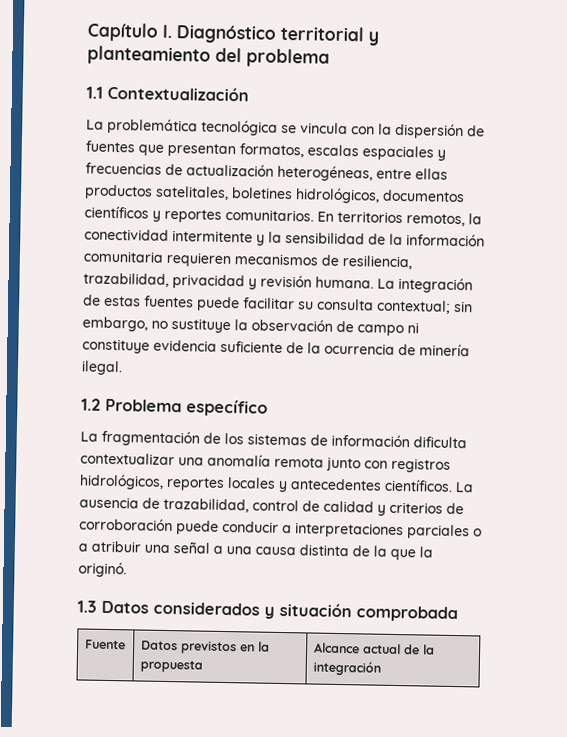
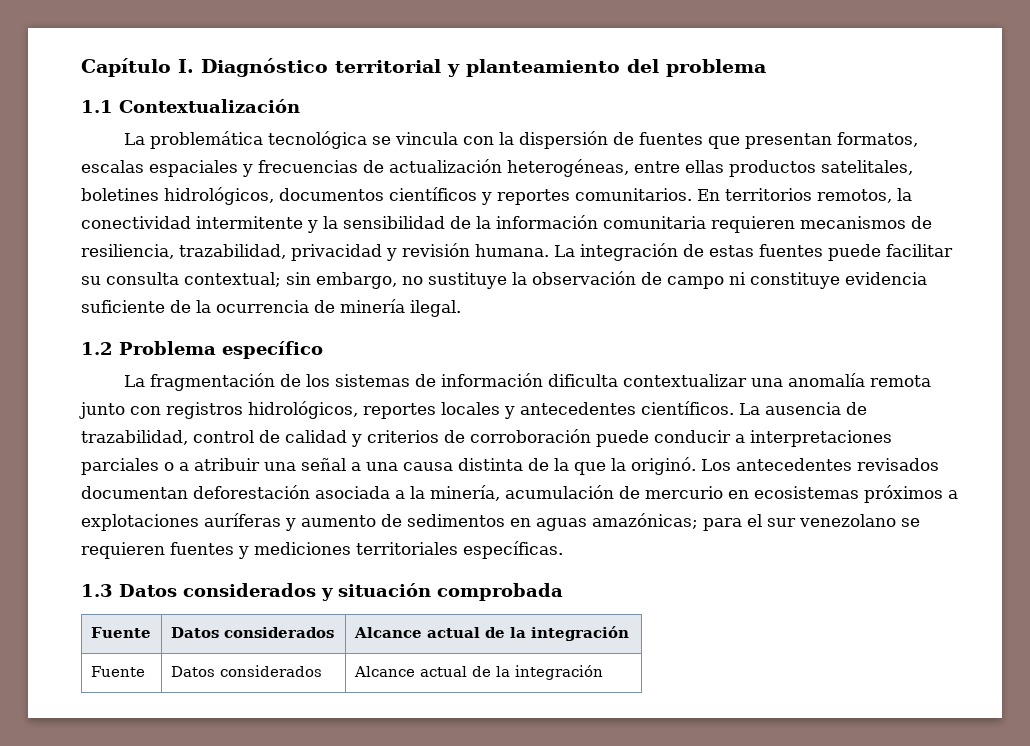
+ Los antecedentes revisados documentan deforestación asociada a la minería, acumulación de mercurio en ecosistemas próximos a explotaciones auríferas y aumento de sedimentos en aguas amazónicas; para el sur venezolano se requieren fuentes y mediciones territoriales específicas.
  1.3 Datos considerados y situación comprobada
- Fuente | Datos previstos en la propuesta | Alcance actual de la integración
+ Fuente | Datos considerados | Alcance actual de la integración
+ Fuente | Datos considerados | Alcance actual de la integración

